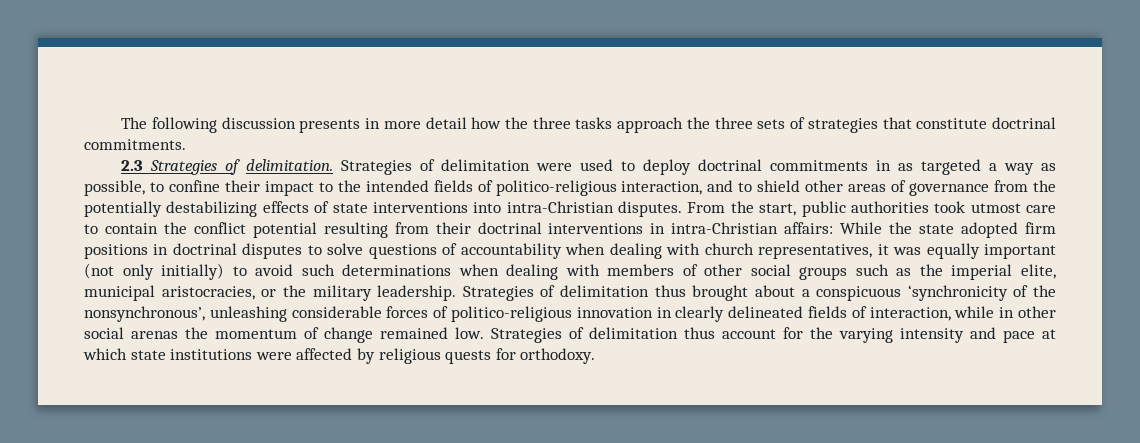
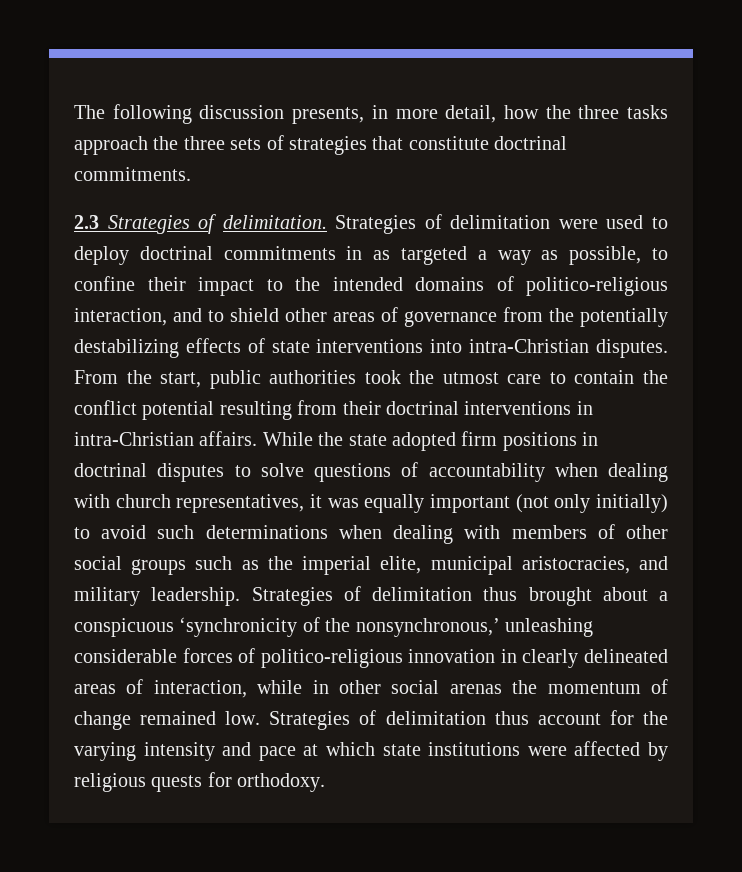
- The following discussion presents in more detail how the three tasks approach the three sets of strategies that constitute doctrinal commitments.
+ The following discussion presents, in more detail, how the three tasks approach the three sets of strategies that constitute doctrinal commitments.
- Strategies of delimitation were used to deploy doctrinal commitments in as targeted a way as possible, to confine their impact to the intended fields of politico-religious interaction, and to shield other areas of governance from the potentially destabilizing effects of state interventions into intra-Christian disputes.
+ Strategies of delimitation were used to deploy doctrinal commitments in as targeted a way as possible, to confine their impact to the intended domains of politico-religious interaction, and to shield other areas of governance from the potentially destabilizing effects of state interventions into intra-Christian disputes.
- From the start, public authorities took utmost care to contain the conflict potential resulting from their doctrinal interventions in intra-Christian affairs:
+ From the start, public authorities took the utmost care to contain the conflict potential resulting from their doctrinal interventions in intra-Christian affairs.
- While the state adopted firm positions in doctrinal disputes to solve questions of accountability when dealing with church representatives, it was equally important (not only initially) to avoid such determinations when dealing with members of other social groups such as the imperial elite, municipal aristocracies, or the military leadership.
+ While the state adopted firm positions in doctrinal disputes to solve questions of accountability when dealing with church representatives, it was equally important (not only initially) to avoid such determinations when dealing with members of other social groups such as the imperial elite, municipal aristocracies, and military leadership.
- Strategies of delimitation thus brought about a conspicuous ‘synchronicity of the nonsynchronous’, unleashing considerable forces of politico-religious innovation in clearly delineated fields of interaction, while in other social arenas the momentum of change remained low.
+ Strategies of delimitation thus brought about a conspicuous ‘synchronicity of the nonsynchronous,’ unleashing considerable forces of politico-religious innovation in clearly delineated areas of interaction, while in other social arenas the momentum of change remained low.

